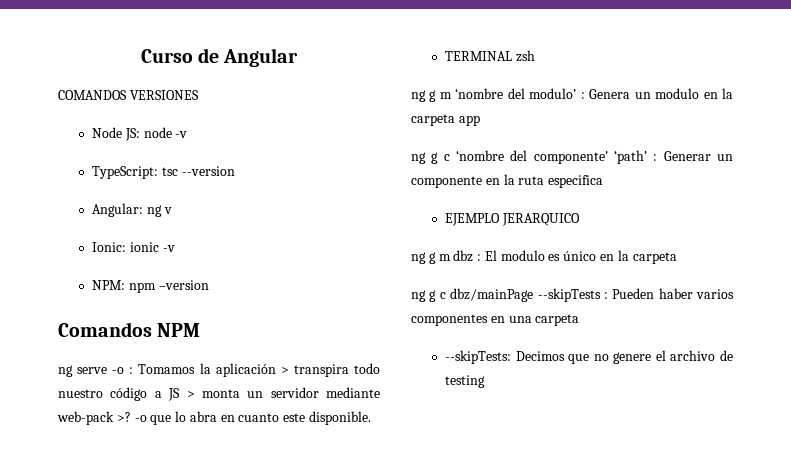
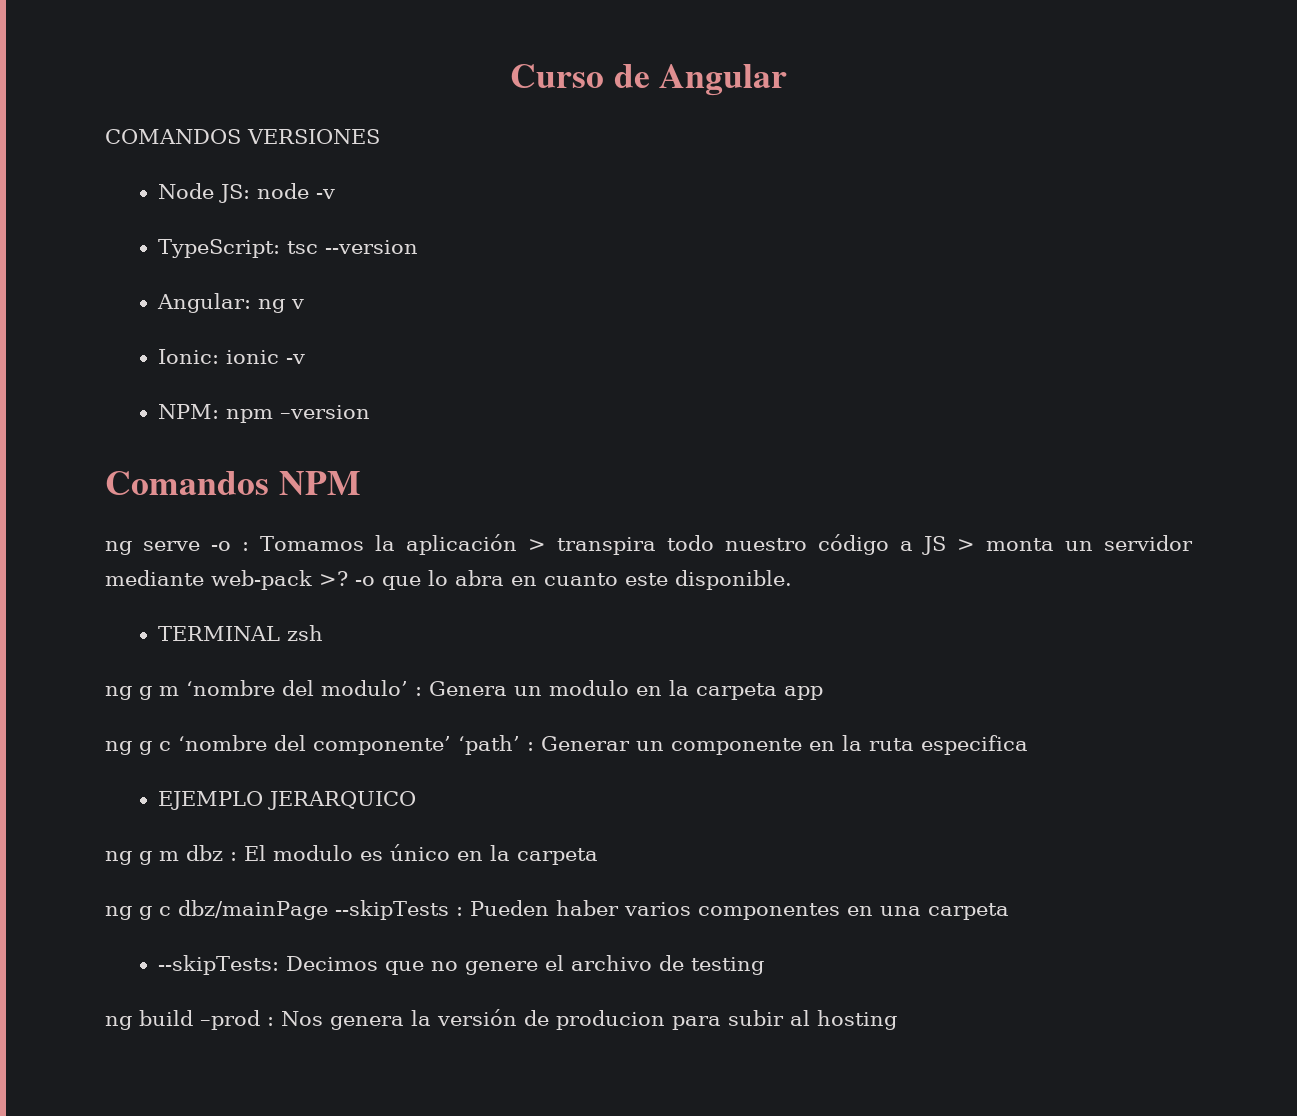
+ ng build –prod : Nos genera la versión de producion para subir al hosting

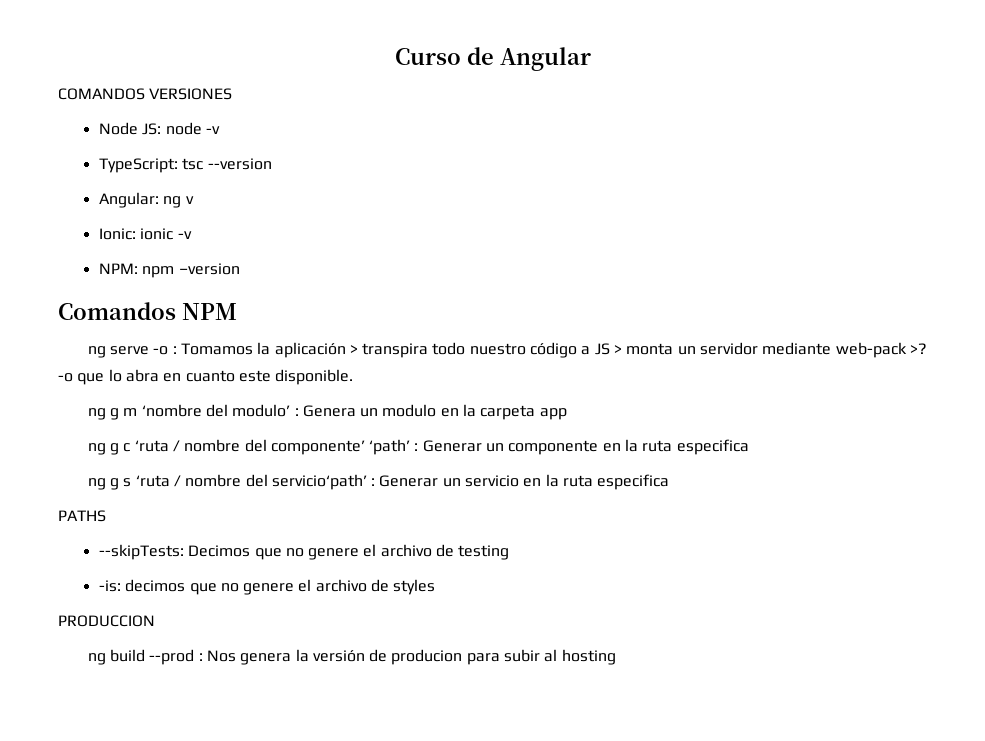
- TERMINAL zsh
- ng g c ‘nombre del componente’ ‘path’ : Generar un componente en la ruta especifica
+ ng g c ‘ruta / nombre del componente’ ‘path’ : Generar un componente en la ruta especifica
- EJEMPLO JERARQUICO
- ng g m dbz : El modulo es único en la carpeta
- ng g c dbz/mainPage --skipTests : Pueden haber varios componentes en una carpeta
+ ng g s ‘ruta / nombre del servicio‘path’ : Generar un servicio en la ruta especifica
+ PATHS
+ -is: decimos que no genere el archivo de styles
+ PRODUCCION
- ng build –prod : Nos genera la versión de producion para subir al hosting
+ ng build --prod : Nos genera la versión de producion para subir al hosting

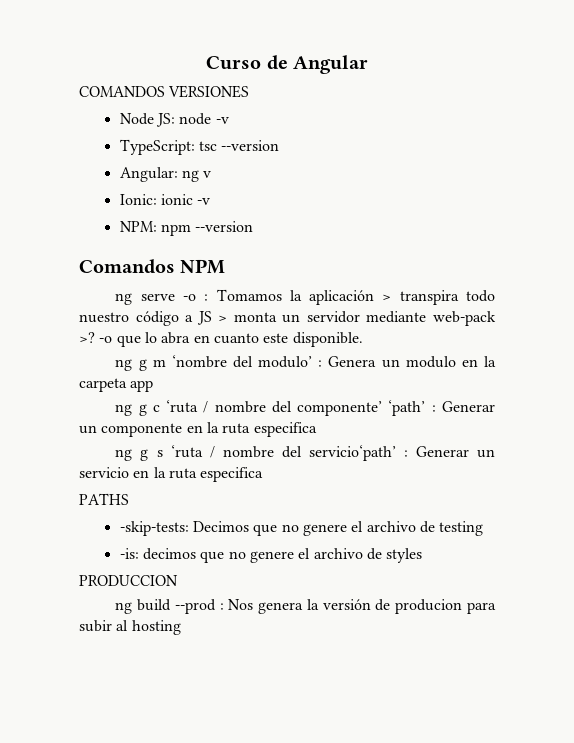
- NPM: npm –version
+ NPM: npm --version
- --skipTests: Decimos que no genere el archivo de testing
+ -skip-tests: Decimos que no genere el archivo de testing

